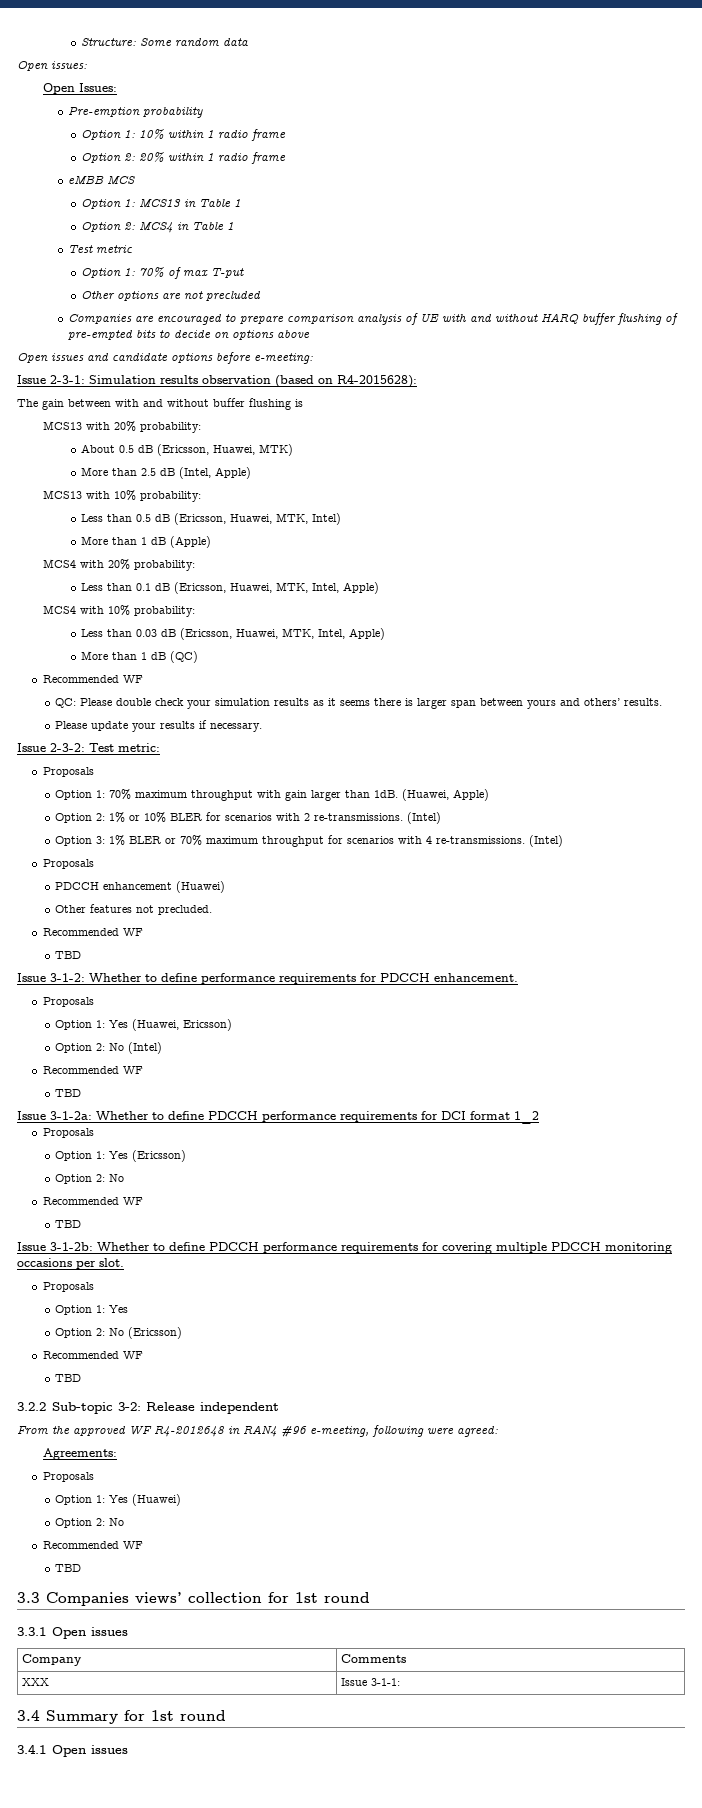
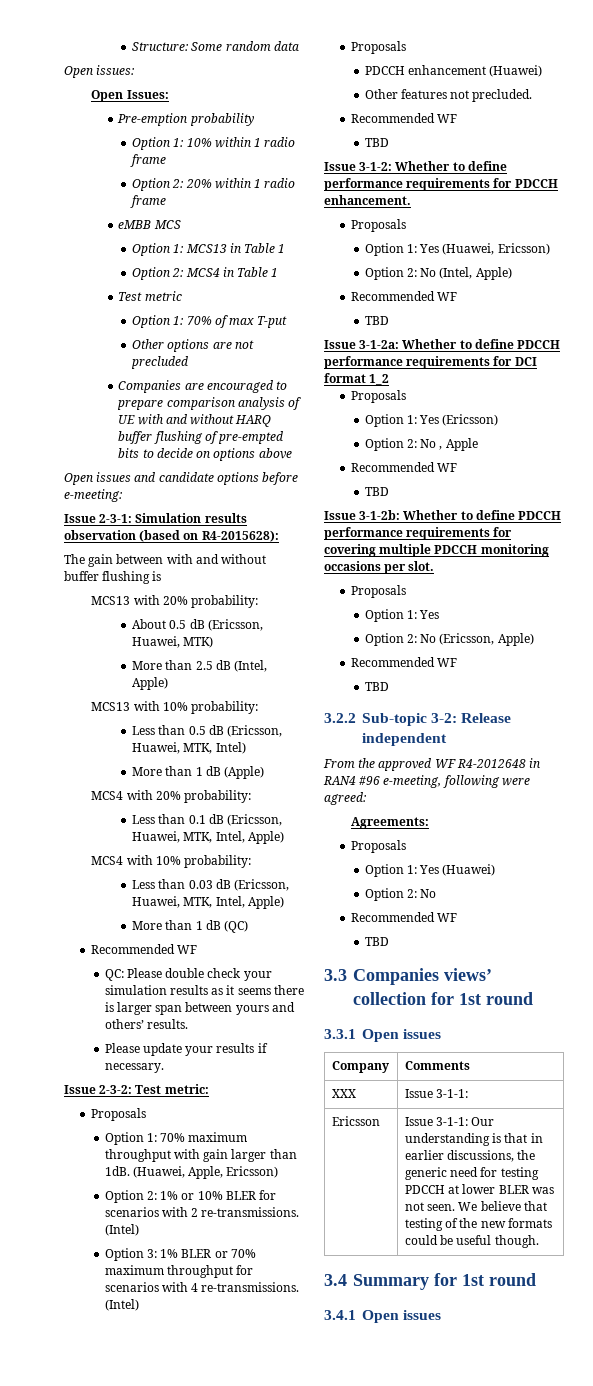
- (Huawei, Apple)
+ (Huawei, Apple, Ericsson)
- Option 2: No (Intel)
+ Option 2: No (Intel, Apple)
  Option 1: Yes (Ericsson)
- Option 2: No
+ Option 2: No , Apple
- Option 2: No (Ericsson)
+ Option 2: No (Ericsson, Apple)
+ Ericsson | Issue 3-1-1: Our understanding is that in earlier discussions, the generic need for testing PDCCH at lower BLER was not seen. We believe that testing of the new formats could be useful though.

